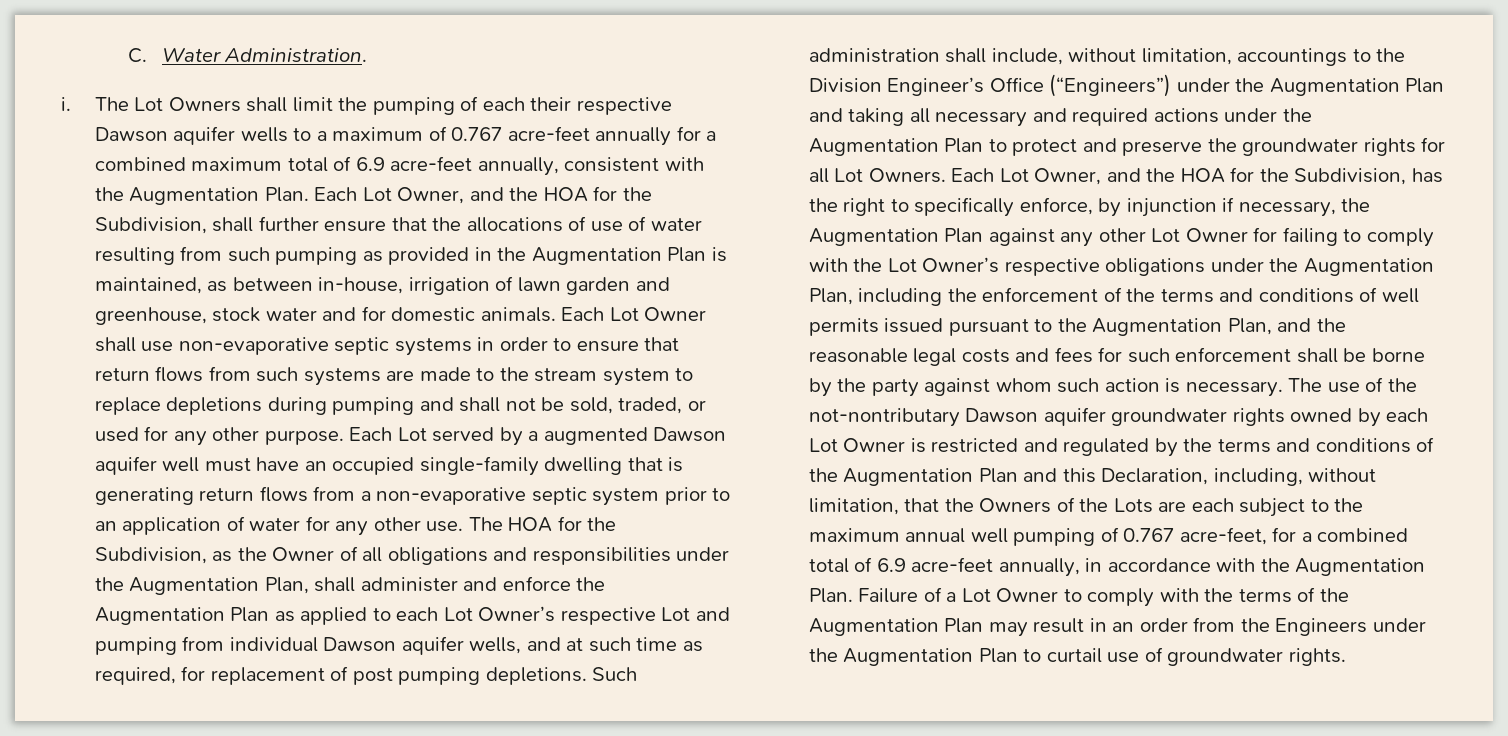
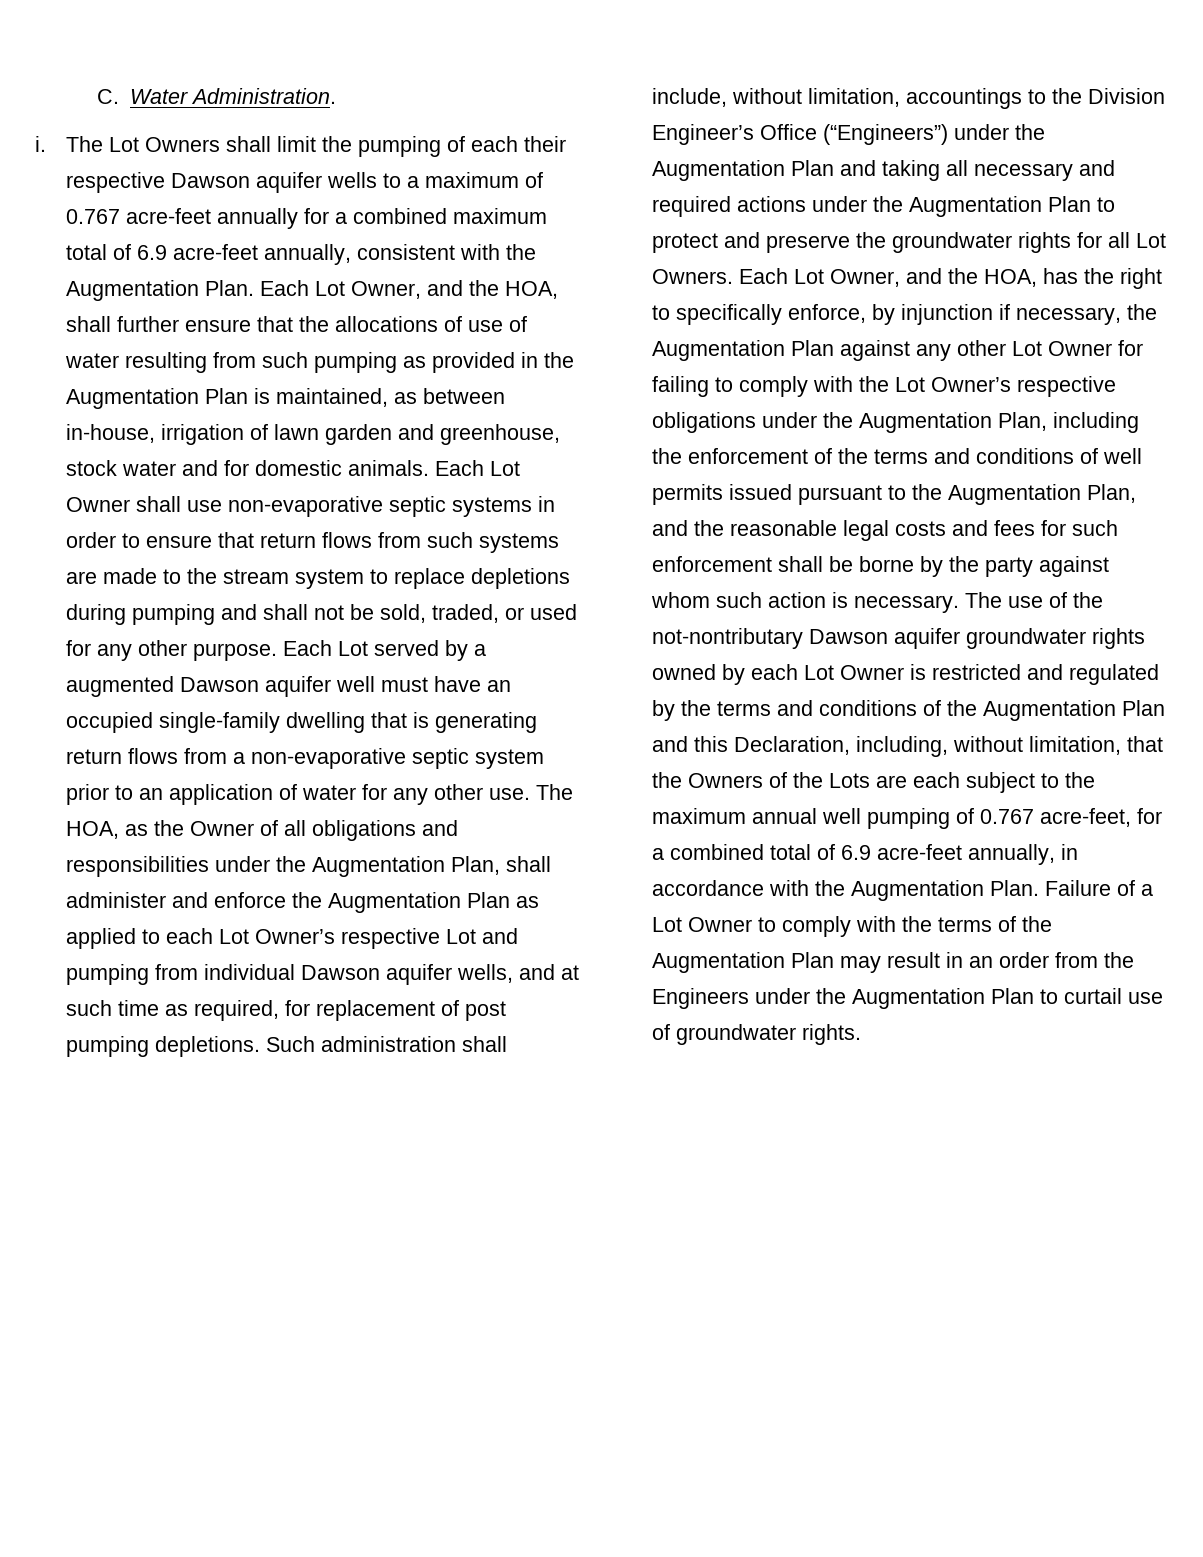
- Each Lot Owner, and the HOA for the Subdivision, shall further ensure that the allocations of use of water resulting from such pumping as provided in the Augmentation Plan is maintained, as between in-house, irrigation of lawn garden and greenhouse, stock water and for domestic animals.
+ Each Lot Owner, and the HOA, shall further ensure that the allocations of use of water resulting from such pumping as provided in the Augmentation Plan is maintained, as between in-house, irrigation of lawn garden and greenhouse, stock water and for domestic animals.
- The HOA for the Subdivision, as the Owner of all obligations and responsibilities under the Augmentation Plan, shall administer and enforce the Augmentation Plan as applied to each Lot Owner’s respective Lot and pumping from individual Dawson aquifer wells, and at such time as required, for replacement of post pumping depletions.
+ The HOA, as the Owner of all obligations and responsibilities under the Augmentation Plan, shall administer and enforce the Augmentation Plan as applied to each Lot Owner’s respective Lot and pumping from individual Dawson aquifer wells, and at such time as required, for replacement of post pumping depletions.
- Each Lot Owner, and the HOA for the Subdivision, has the right to specifically enforce, by injunction if necessary, the Augmentation Plan against any other Lot Owner for failing to comply with the Lot Owner’s respective obligations under the Augmentation Plan, including the enforcement of the terms and conditions of well permits issued pursuant to the Augmentation Plan, and the reasonable legal costs and fees for such enforcement shall be borne by the party against whom such action is necessary.
+ Each Lot Owner, and the HOA, has the right to specifically enforce, by injunction if necessary, the Augmentation Plan against any other Lot Owner for failing to comply with the Lot Owner’s respective obligations under the Augmentation Plan, including the enforcement of the terms and conditions of well permits issued pursuant to the Augmentation Plan, and the reasonable legal costs and fees for such enforcement shall be borne by the party against whom such action is necessary.

